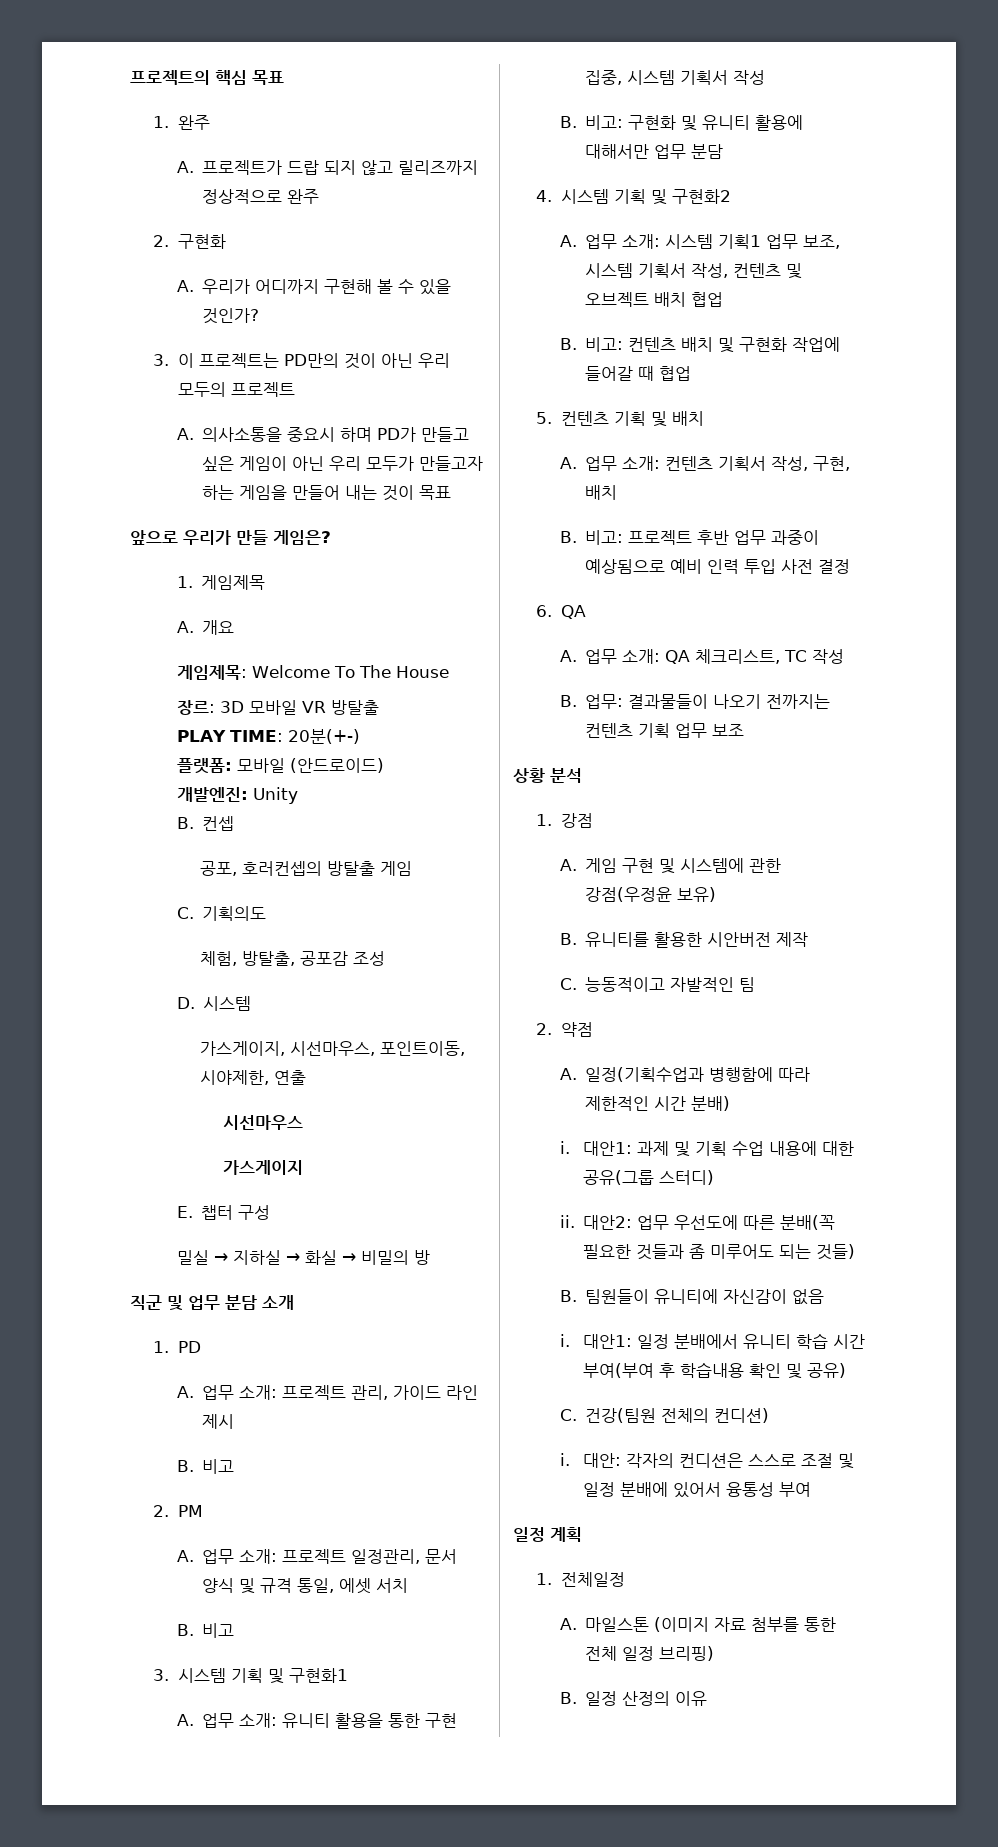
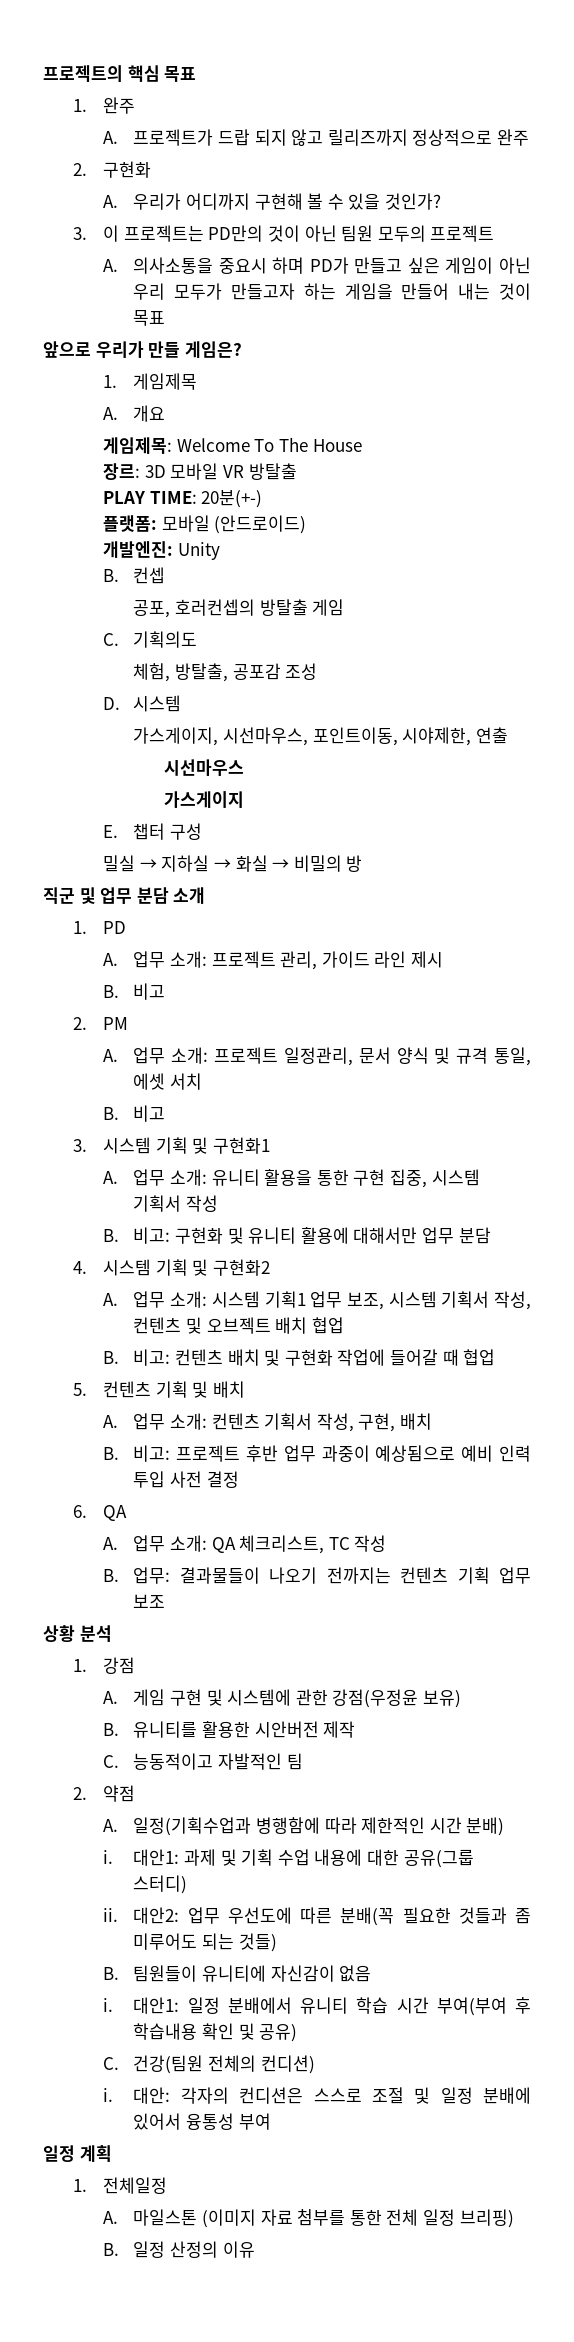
- 3. 이 프로젝트는 PD만의 것이 아닌 우리 모두의 프로젝트
+ 3. 이 프로젝트는 PD만의 것이 아닌 팀원 모두의 프로젝트

